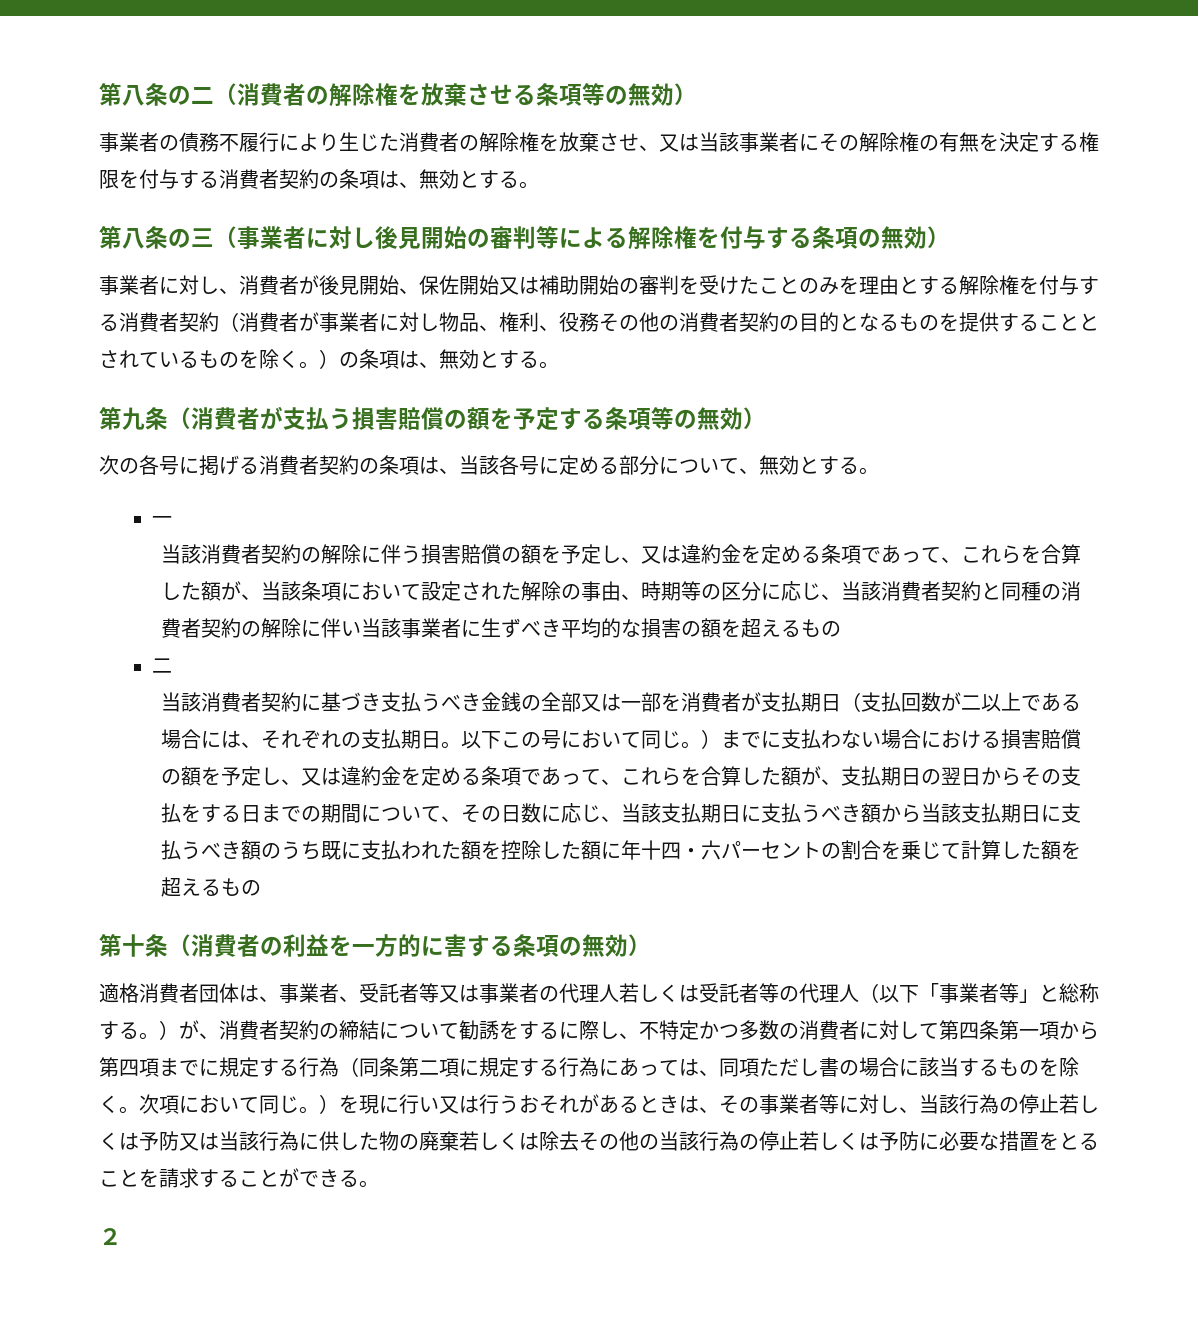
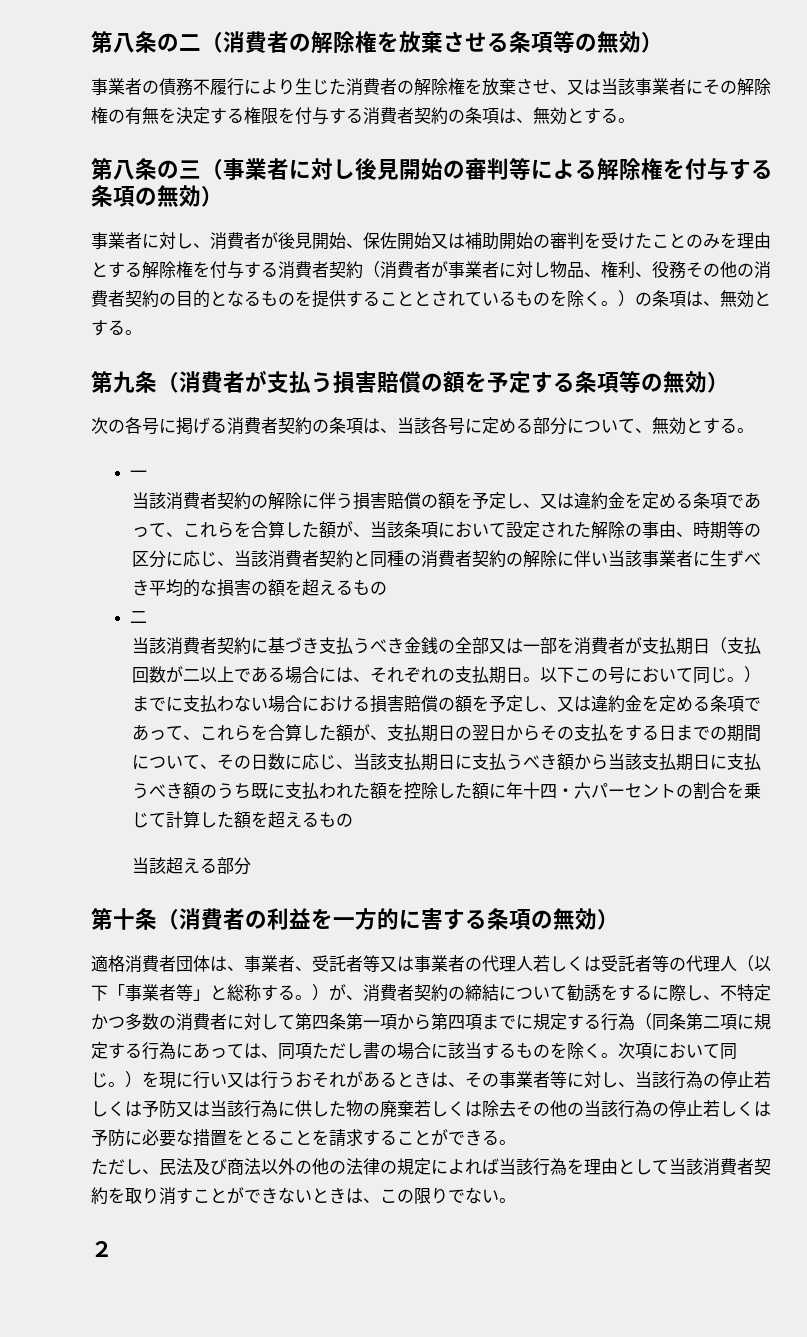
+ 当該超える部分
+ ただし、民法及び商法以外の他の法律の規定によれば当該行為を理由として当該消費者契約を取り消すことができないときは、この限りでない。

